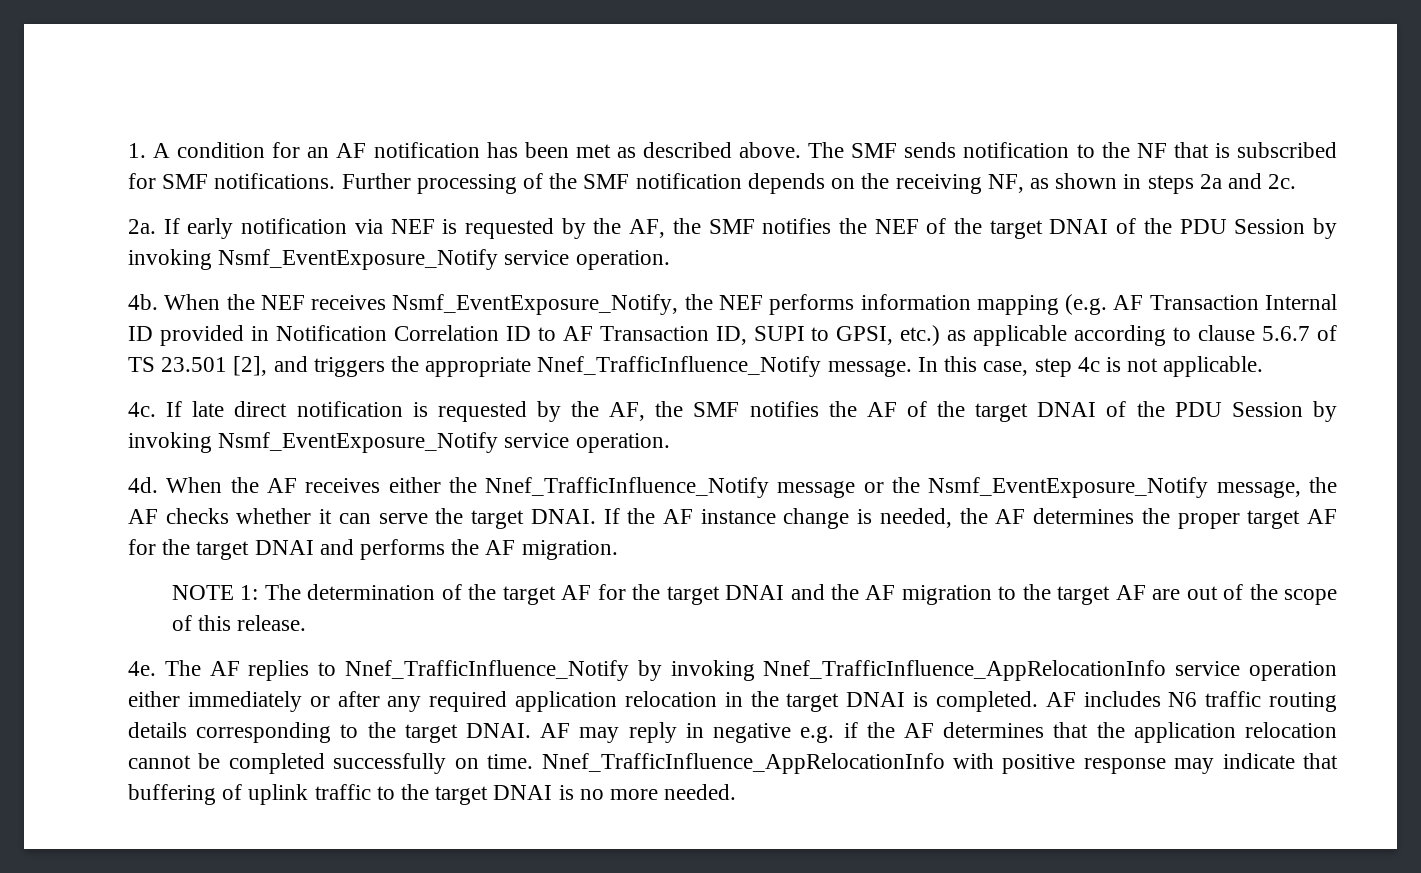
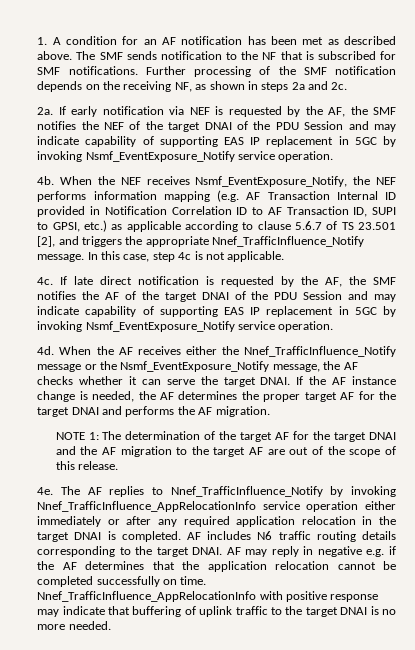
- If early notification via NEF is requested by the AF, the SMF notifies the NEF of the target DNAI of the PDU Session by invoking Nsmf_EventExposure_Notify service operation.
+ If early notification via NEF is requested by the AF, the SMF notifies the NEF of the target DNAI of the PDU Session and may indicate capability of supporting EAS IP replacement in 5GC by invoking Nsmf_EventExposure_Notify service operation.
- If late direct notification is requested by the AF, the SMF notifies the AF of the target DNAI of the PDU Session by invoking Nsmf_EventExposure_Notify service operation.
+ If late direct notification is requested by the AF, the SMF notifies the AF of the target DNAI of the PDU Session and may indicate capability of supporting EAS IP replacement in 5GC by invoking Nsmf_EventExposure_Notify service operation.

